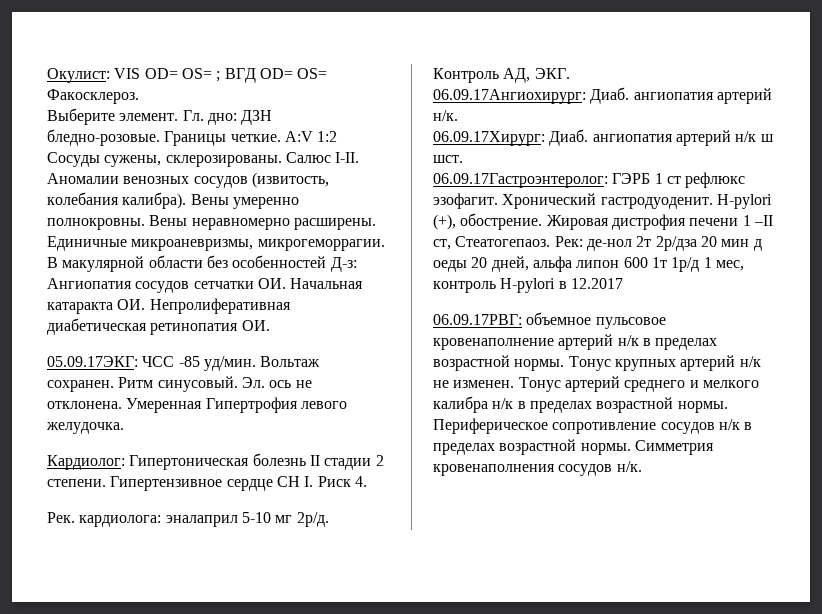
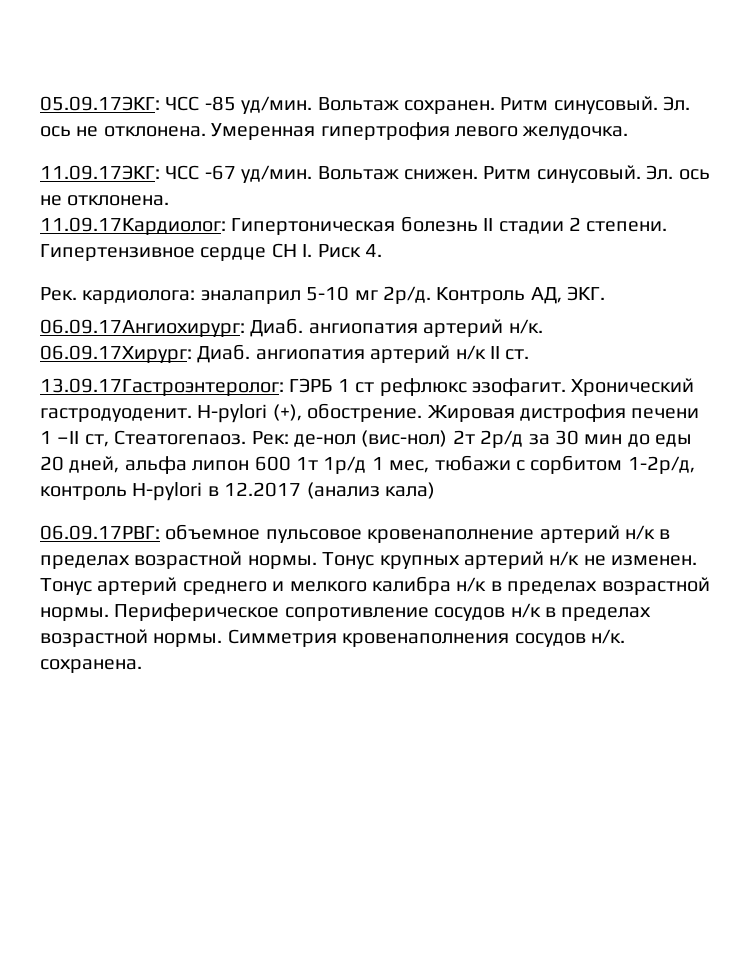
- Окулист: VIS OD= OS= ; ВГД OD= OS= Факосклероз.
- Выберите элемент. Гл. дно: ДЗН бледно-розовые. Границы четкие. А:V 1:2 Сосуды сужены, склерозированы. Салюс I-II. Аномалии венозных сосудов (извитость, колебания калибра). Вены умеренно полнокровны. Вены неравномерно расширены. Единичные микроаневризмы, микрогеморрагии. В макулярной области без особенностей Д-з: Ангиопатия сосудов сетчатки ОИ. Начальная катаракта ОИ. Непролиферативная диабетическая ретинопатия ОИ.
- Умеренная Гипертрофия левого желудочка.
+ Умеренная гипертрофия левого желудочка.
- Кардиолог: Гипертоническая болезнь II стадии 2 степени.
+ 11.09.17ЭКГ: ЧСС -67 уд/мин. Вольтаж снижен. Ритм синусовый. Эл. ось не отклонена.
+ 11.09.17Кардиолог: Гипертоническая болезнь II стадии 2 степени.
- 06.09.17Хирург: Диаб. ангиопатия артерий н/к ш шст.
- 06.09.17Гастроэнтеролог: ГЭРБ 1 ст рефлюкс эзофагит.
+ 06.09.17Хирург: Диаб. ангиопатия артерий н/к II ст.
+ 13.09.17Гастроэнтеролог: ГЭРБ 1 ст рефлюкс эзофагит.
- Рек: де-нол 2т 2р/дза 20 мин д оеды 20 дней, альфа липон 600 1т 1р/д 1 мес, контроль H-pylori в 12.2017
+ Рек: де-нол (вис-нол) 2т 2р/д за 30 мин до еды 20 дней, альфа липон 600 1т 1р/д 1 мес, тюбажи с сорбитом 1-2р/д, контроль H-pylori в 12.2017 (анализ кала)
- Симметрия кровенаполнения сосудов н/к.
+ Симметрия кровенаполнения сосудов н/к. сохранена.

